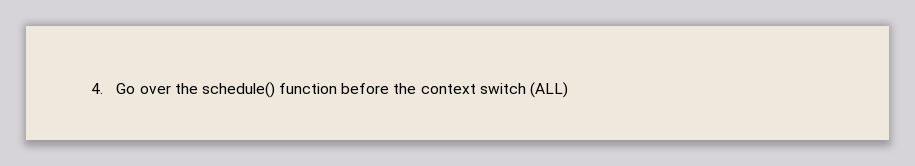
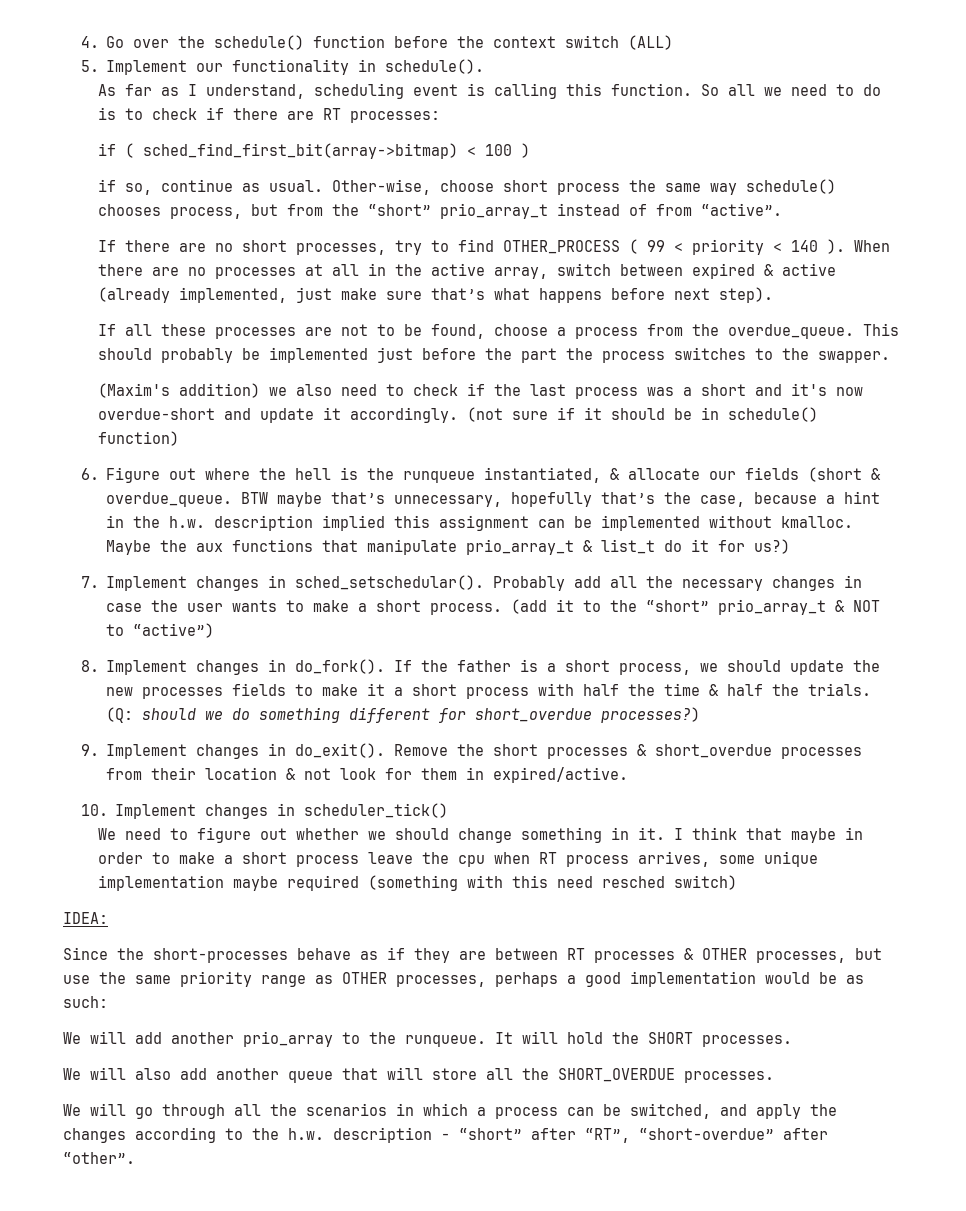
+ 5. Implement our functionality in schedule().
+ As far as I understand, scheduling event is calling this function. So all we need to do is to check if there are RT processes:
+ if ( sched_find_first_bit(array->bitmap) < 100 )
+ if so, continue as usual. Other-wise, choose short process the same way schedule() chooses process, but from the “short” prio_array_t instead of from “active”.
+ If there are no short processes, try to find OTHER_PROCESS ( 99 < priority < 140 ). When there are no processes at all in the active array, switch between expired & active (already implemented, just make sure that’s what happens before next step).
+ If all these processes are not to be found, choose a process from the overdue_queue. This should probably be implemented just before the part the process switches to the swapper.
+ (Maxim's addition) we also need to check if the last process was a short and it's now overdue-short and update it accordingly. (not sure if it should be in schedule() function)
+ 6. Figure out where the hell is the runqueue instantiated, & allocate our fields (short & overdue_queue. BTW maybe that’s unnecessary, hopefully that’s the case, because a hint in the h.w. description implied this assignment can be implemented without kmalloc. Maybe the aux functions that manipulate prio_array_t & list_t do it for us?)
+ 7. Implement changes in sched_setschedular(). Probably add all the necessary changes in case the user wants to make a short process. (add it to the “short” prio_array_t & NOT to “active”)
+ 8. Implement changes in do_fork(). If the father is a short process, we should update the new processes fields to make it a short process with half the time & half the trials. (Q: should we do something different for short_overdue processes?)
+ 9. Implement changes in do_exit(). Remove the short processes & short_overdue processes from their location & not look for them in expired/active.
+ 10. Implement changes in scheduler_tick()
+ We need to figure out whether we should change something in it. I think that maybe in order to make a short process leave the cpu when RT process arrives, some unique implementation maybe required (something with this need resched switch)
+ IDEA:
+ Since the short-processes behave as if they are between RT processes & OTHER processes, but use the same priority range as OTHER processes, perhaps a good implementation would be as such:
+ We will add another prio_array to the runqueue. It will hold the SHORT processes.
+ We will also add another queue that will store all the SHORT_OVERDUE processes.
+ We will go through all the scenarios in which a process can be switched, and apply the changes according to the h.w. description - “short” after “RT”, “short-overdue” after “other”.

